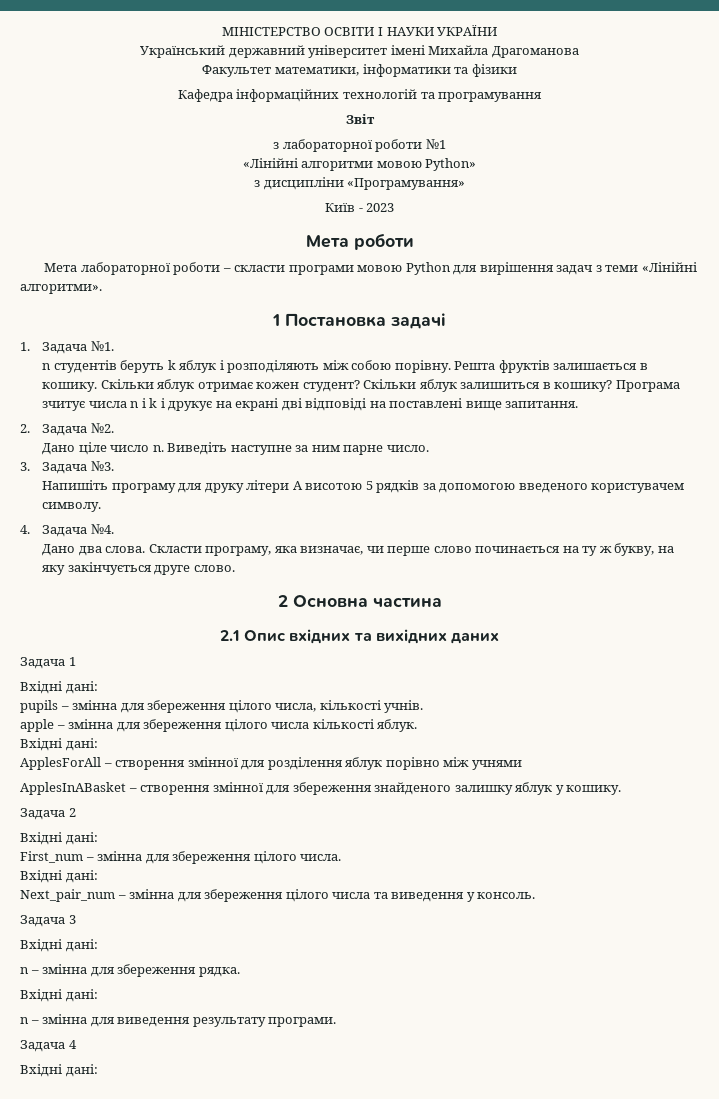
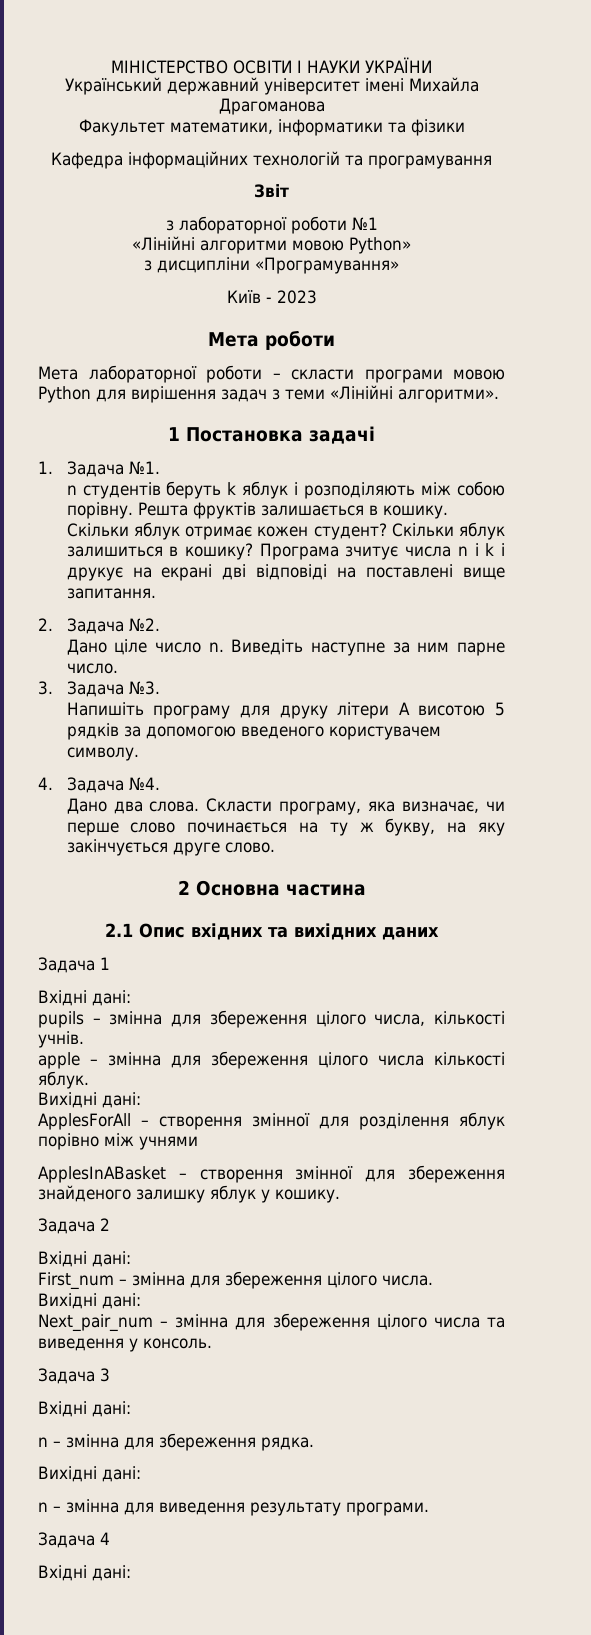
  apple – змінна для збереження цілого числа кількості яблук.
- Вхідні дані:
+ Вихідні дані:
  First_num – змінна для збереження цілого числа.
- Вхідні дані:
+ Вихідні дані:
  n – змінна для збереження рядка.
- Вхідні дані:
+ Вихідні дані:

